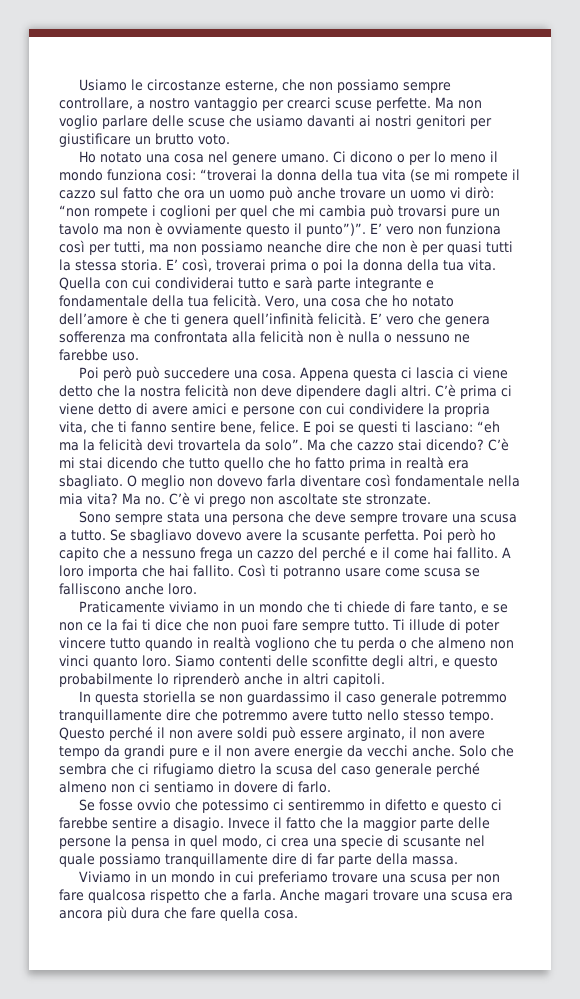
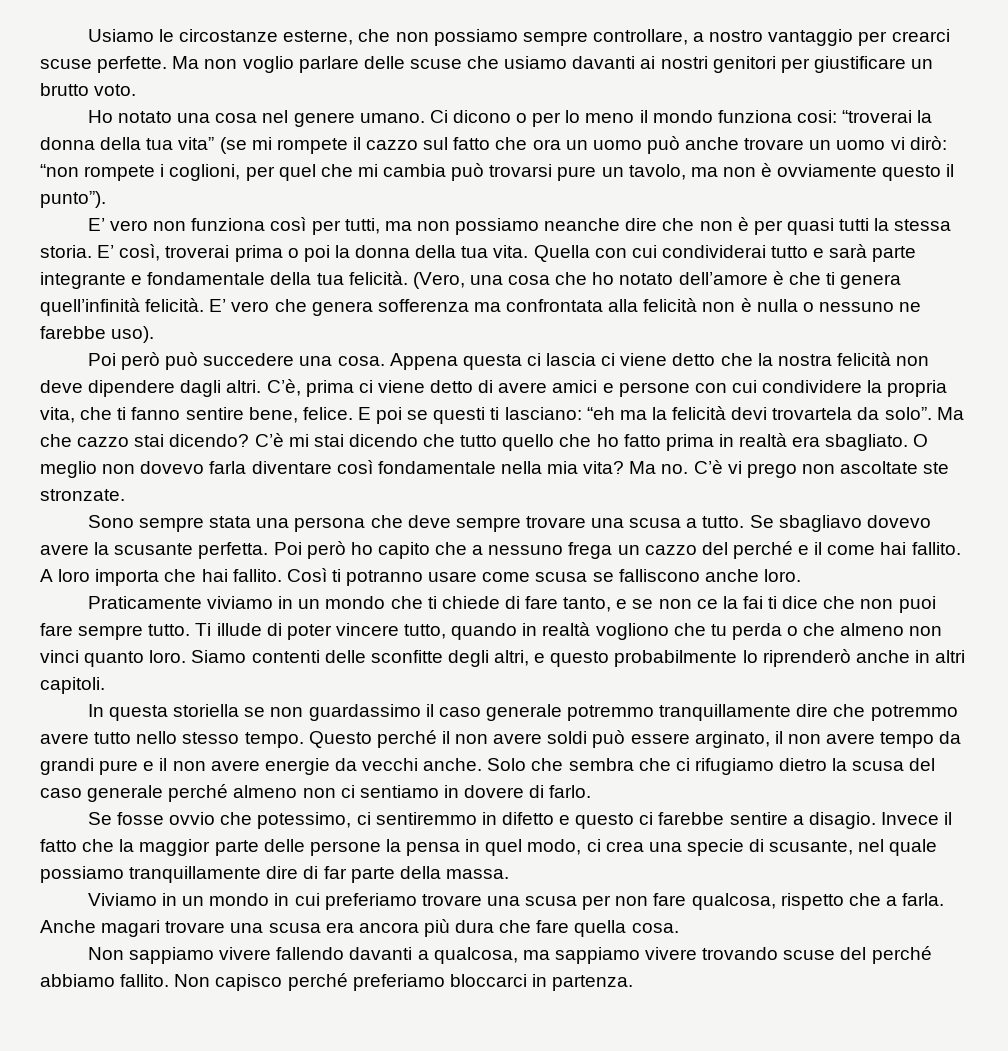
- “troverai la donna della tua vita (se mi rompete il cazzo sul fatto che ora un uomo può anche trovare un uomo vi dirò:
+ “troverai la donna della tua vita” (se mi rompete il cazzo sul fatto che ora un uomo può anche trovare un uomo vi dirò:
- “non rompete i coglioni per quel che mi cambia può trovarsi pure un tavolo ma non è ovviamente questo il punto”)”. E’ vero non funziona così per tutti, ma non possiamo neanche dire che non è per quasi tutti la stessa storia.
+ “non rompete i coglioni, per quel che mi cambia può trovarsi pure un tavolo, ma non è ovviamente questo il punto”).
+ E’ vero non funziona così per tutti, ma non possiamo neanche dire che non è per quasi tutti la stessa storia.
- Vero, una cosa che ho notato dell’amore è che ti genera quell’infinità felicità.
+ (Vero, una cosa che ho notato dell’amore è che ti genera quell’infinità felicità.
- E’ vero che genera sofferenza ma confrontata alla felicità non è nulla o nessuno ne farebbe uso.
+ E’ vero che genera sofferenza ma confrontata alla felicità non è nulla o nessuno ne farebbe uso).
- C’è prima ci viene detto di avere amici e persone con cui condividere la propria vita, che ti fanno sentire bene, felice.
+ C’è, prima ci viene detto di avere amici e persone con cui condividere la propria vita, che ti fanno sentire bene, felice.
- Ti illude di poter vincere tutto quando in realtà vogliono che tu perda o che almeno non vinci quanto loro.
+ Ti illude di poter vincere tutto, quando in realtà vogliono che tu perda o che almeno non vinci quanto loro.
- Se fosse ovvio che potessimo ci sentiremmo in difetto e questo ci farebbe sentire a disagio.
+ Se fosse ovvio che potessimo, ci sentiremmo in difetto e questo ci farebbe sentire a disagio.
- Invece il fatto che la maggior parte delle persone la pensa in quel modo, ci crea una specie di scusante nel quale possiamo tranquillamente dire di far parte della massa.
+ Invece il fatto che la maggior parte delle persone la pensa in quel modo, ci crea una specie di scusante, nel quale possiamo tranquillamente dire di far parte della massa.
- Viviamo in un mondo in cui preferiamo trovare una scusa per non fare qualcosa rispetto che a farla.
+ Viviamo in un mondo in cui preferiamo trovare una scusa per non fare qualcosa, rispetto che a farla.
+ Non sappiamo vivere fallendo davanti a qualcosa, ma sappiamo vivere trovando scuse del perché abbiamo fallito. Non capisco perché preferiamo bloccarci in partenza.

